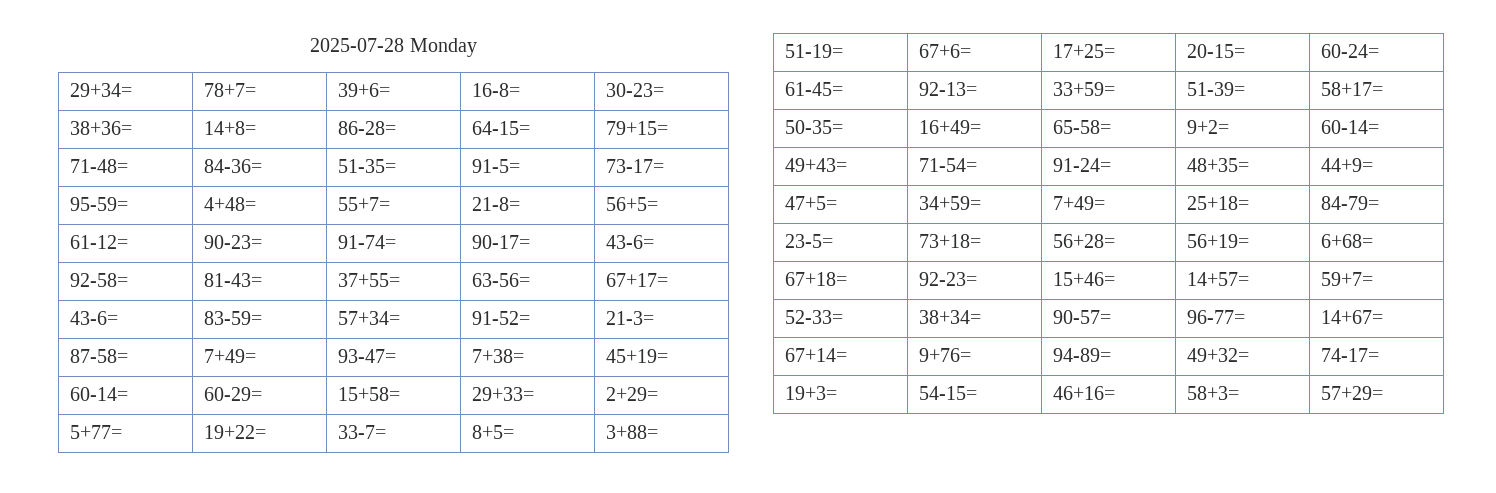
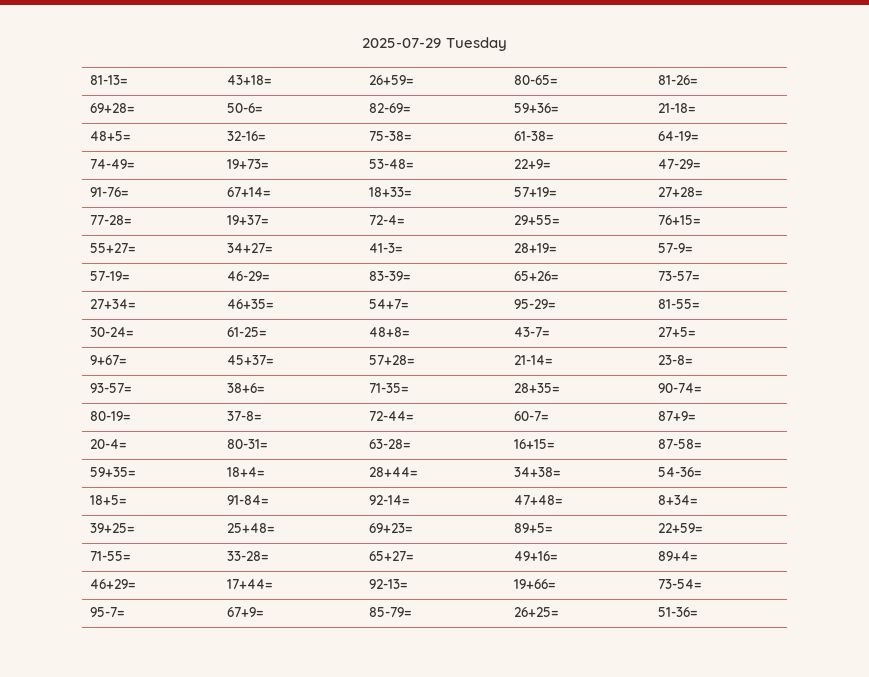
- 2025-07-28 Monday
- 29+34= | 78+7= | 39+6= | 16-8= | 30-23=
- 38+36= | 14+8= | 86-28= | 64-15= | 79+15=
- 71-48= | 84-36= | 51-35= | 91-5= | 73-17=
- 95-59= | 4+48= | 55+7= | 21-8= | 56+5=
- 61-12= | 90-23= | 91-74= | 90-17= | 43-6=
- 92-58= | 81-43= | 37+55= | 63-56= | 67+17=
- 43-6= | 83-59= | 57+34= | 91-52= | 21-3=
- 87-58= | 7+49= | 93-47= | 7+38= | 45+19=
- 60-14= | 60-29= | 15+58= | 29+33= | 2+29=
- 5+77= | 19+22= | 33-7= | 8+5= | 3+88=
- 51-19= | 67+6= | 17+25= | 20-15= | 60-24=
- 61-45= | 92-13= | 33+59= | 51-39= | 58+17=
- 50-35= | 16+49= | 65-58= | 9+2= | 60-14=
- 49+43= | 71-54= | 91-24= | 48+35= | 44+9=
- 47+5= | 34+59= | 7+49= | 25+18= | 84-79=
- 23-5= | 73+18= | 56+28= | 56+19= | 6+68=
- 67+18= | 92-23= | 15+46= | 14+57= | 59+7=
- 52-33= | 38+34= | 90-57= | 96-77= | 14+67=
- 67+14= | 9+76= | 94-89= | 49+32= | 74-17=
- 19+3= | 54-15= | 46+16= | 58+3= | 57+29=
+ 2025-07-29 Tuesday
+ 81-13= | 43+18= | 26+59= | 80-65= | 81-26=
+ 69+28= | 50-6= | 82-69= | 59+36= | 21-18=
+ 48+5= | 32-16= | 75-38= | 61-38= | 64-19=
+ 74-49= | 19+73= | 53-48= | 22+9= | 47-29=
+ 91-76= | 67+14= | 18+33= | 57+19= | 27+28=
+ 77-28= | 19+37= | 72-4= | 29+55= | 76+15=
+ 55+27= | 34+27= | 41-3= | 28+19= | 57-9=
+ 57-19= | 46-29= | 83-39= | 65+26= | 73-57=
+ 27+34= | 46+35= | 54+7= | 95-29= | 81-55=
+ 30-24= | 61-25= | 48+8= | 43-7= | 27+5=
+ 9+67= | 45+37= | 57+28= | 21-14= | 23-8=
+ 93-57= | 38+6= | 71-35= | 28+35= | 90-74=
+ 80-19= | 37-8= | 72-44= | 60-7= | 87+9=
+ 20-4= | 80-31= | 63-28= | 16+15= | 87-58=
+ 59+35= | 18+4= | 28+44= | 34+38= | 54-36=
+ 18+5= | 91-84= | 92-14= | 47+48= | 8+34=
+ 39+25= | 25+48= | 69+23= | 89+5= | 22+59=
+ 71-55= | 33-28= | 65+27= | 49+16= | 89+4=
+ 46+29= | 17+44= | 92-13= | 19+66= | 73-54=
+ 95-7= | 67+9= | 85-79= | 26+25= | 51-36=

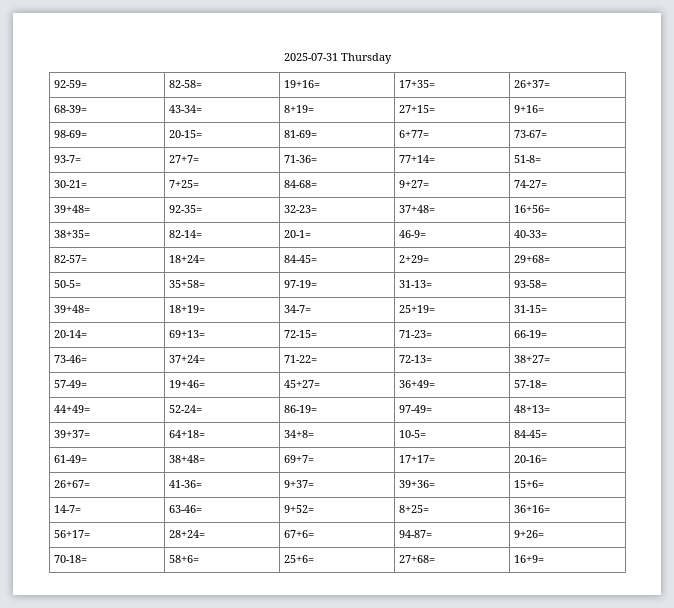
- 2025-07-29 Tuesday
- 81-13= | 43+18= | 26+59= | 80-65= | 81-26=
- 69+28= | 50-6= | 82-69= | 59+36= | 21-18=
- 48+5= | 32-16= | 75-38= | 61-38= | 64-19=
- 74-49= | 19+73= | 53-48= | 22+9= | 47-29=
- 91-76= | 67+14= | 18+33= | 57+19= | 27+28=
- 77-28= | 19+37= | 72-4= | 29+55= | 76+15=
- 55+27= | 34+27= | 41-3= | 28+19= | 57-9=
- 57-19= | 46-29= | 83-39= | 65+26= | 73-57=
- 27+34= | 46+35= | 54+7= | 95-29= | 81-55=
- 30-24= | 61-25= | 48+8= | 43-7= | 27+5=
- 9+67= | 45+37= | 57+28= | 21-14= | 23-8=
- 93-57= | 38+6= | 71-35= | 28+35= | 90-74=
- 80-19= | 37-8= | 72-44= | 60-7= | 87+9=
- 20-4= | 80-31= | 63-28= | 16+15= | 87-58=
- 59+35= | 18+4= | 28+44= | 34+38= | 54-36=
- 18+5= | 91-84= | 92-14= | 47+48= | 8+34=
- 39+25= | 25+48= | 69+23= | 89+5= | 22+59=
- 71-55= | 33-28= | 65+27= | 49+16= | 89+4=
- 46+29= | 17+44= | 92-13= | 19+66= | 73-54=
- 95-7= | 67+9= | 85-79= | 26+25= | 51-36=
+ 2025-07-31 Thursday
+ 92-59= | 82-58= | 19+16= | 17+35= | 26+37=
+ 68-39= | 43-34= | 8+19= | 27+15= | 9+16=
+ 98-69= | 20-15= | 81-69= | 6+77= | 73-67=
+ 93-7= | 27+7= | 71-36= | 77+14= | 51-8=
+ 30-21= | 7+25= | 84-68= | 9+27= | 74-27=
+ 39+48= | 92-35= | 32-23= | 37+48= | 16+56=
+ 38+35= | 82-14= | 20-1= | 46-9= | 40-33=
+ 82-57= | 18+24= | 84-45= | 2+29= | 29+68=
+ 50-5= | 35+58= | 97-19= | 31-13= | 93-58=
+ 39+48= | 18+19= | 34-7= | 25+19= | 31-15=
+ 20-14= | 69+13= | 72-15= | 71-23= | 66-19=
+ 73-46= | 37+24= | 71-22= | 72-13= | 38+27=
+ 57-49= | 19+46= | 45+27= | 36+49= | 57-18=
+ 44+49= | 52-24= | 86-19= | 97-49= | 48+13=
+ 39+37= | 64+18= | 34+8= | 10-5= | 84-45=
+ 61-49= | 38+48= | 69+7= | 17+17= | 20-16=
+ 26+67= | 41-36= | 9+37= | 39+36= | 15+6=
+ 14-7= | 63-46= | 9+52= | 8+25= | 36+16=
+ 56+17= | 28+24= | 67+6= | 94-87= | 9+26=
+ 70-18= | 58+6= | 25+6= | 27+68= | 16+9=

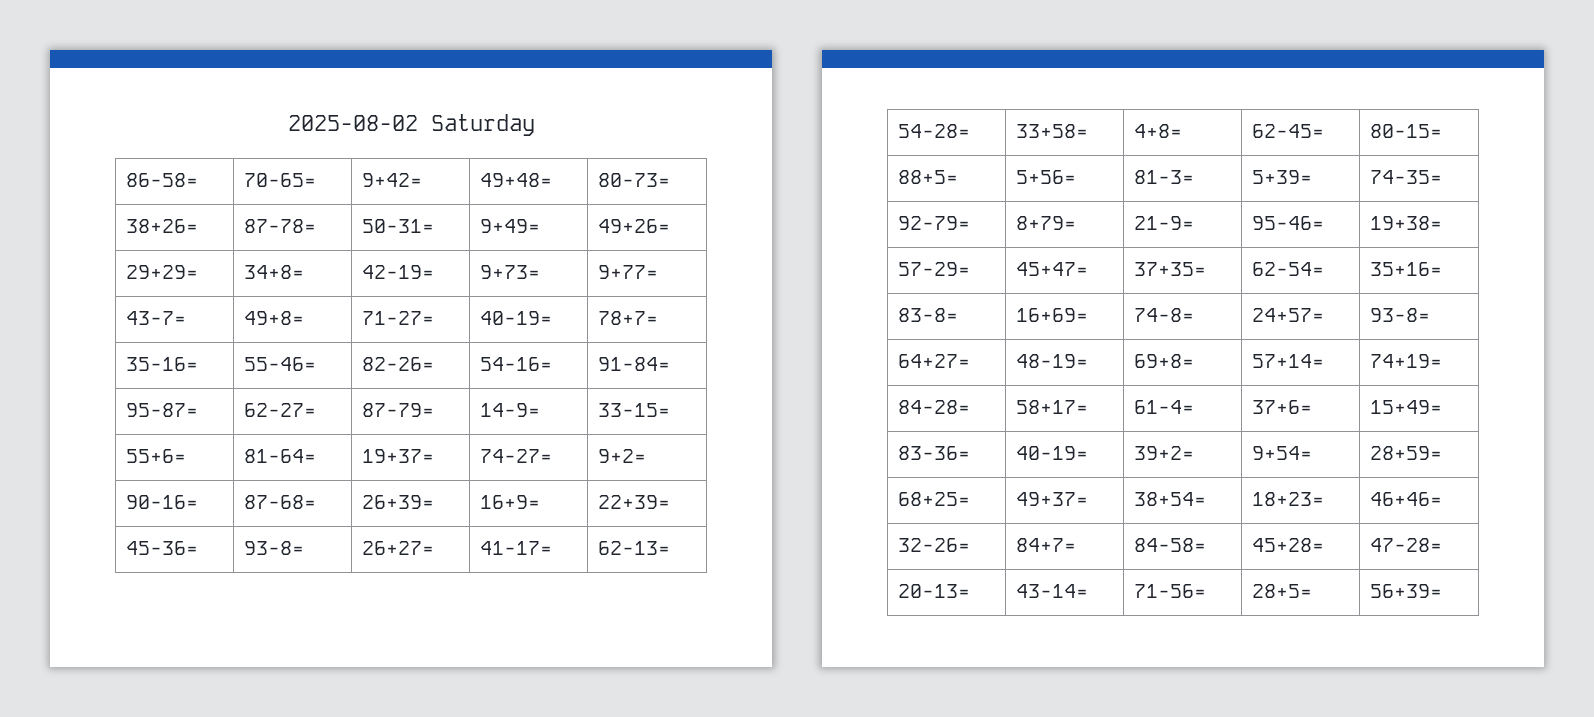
- 2025-07-31 Thursday
- 92-59= | 82-58= | 19+16= | 17+35= | 26+37=
- 68-39= | 43-34= | 8+19= | 27+15= | 9+16=
- 98-69= | 20-15= | 81-69= | 6+77= | 73-67=
- 93-7= | 27+7= | 71-36= | 77+14= | 51-8=
- 30-21= | 7+25= | 84-68= | 9+27= | 74-27=
- 39+48= | 92-35= | 32-23= | 37+48= | 16+56=
- 38+35= | 82-14= | 20-1= | 46-9= | 40-33=
- 82-57= | 18+24= | 84-45= | 2+29= | 29+68=
- 50-5= | 35+58= | 97-19= | 31-13= | 93-58=
- 39+48= | 18+19= | 34-7= | 25+19= | 31-15=
- 20-14= | 69+13= | 72-15= | 71-23= | 66-19=
- 73-46= | 37+24= | 71-22= | 72-13= | 38+27=
- 57-49= | 19+46= | 45+27= | 36+49= | 57-18=
- 44+49= | 52-24= | 86-19= | 97-49= | 48+13=
- 39+37= | 64+18= | 34+8= | 10-5= | 84-45=
- 61-49= | 38+48= | 69+7= | 17+17= | 20-16=
- 26+67= | 41-36= | 9+37= | 39+36= | 15+6=
- 14-7= | 63-46= | 9+52= | 8+25= | 36+16=
- 56+17= | 28+24= | 67+6= | 94-87= | 9+26=
- 70-18= | 58+6= | 25+6= | 27+68= | 16+9=
+ 2025-08-02 Saturday
+ 86-58= | 70-65= | 9+42= | 49+48= | 80-73=
+ 38+26= | 87-78= | 50-31= | 9+49= | 49+26=
+ 29+29= | 34+8= | 42-19= | 9+73= | 9+77=
+ 43-7= | 49+8= | 71-27= | 40-19= | 78+7=
+ 35-16= | 55-46= | 82-26= | 54-16= | 91-84=
+ 95-87= | 62-27= | 87-79= | 14-9= | 33-15=
+ 55+6= | 81-64= | 19+37= | 74-27= | 9+2=
+ 90-16= | 87-68= | 26+39= | 16+9= | 22+39=
+ 45-36= | 93-8= | 26+27= | 41-17= | 62-13=
+ 54-28= | 33+58= | 4+8= | 62-45= | 80-15=
+ 88+5= | 5+56= | 81-3= | 5+39= | 74-35=
+ 92-79= | 8+79= | 21-9= | 95-46= | 19+38=
+ 57-29= | 45+47= | 37+35= | 62-54= | 35+16=
+ 83-8= | 16+69= | 74-8= | 24+57= | 93-8=
+ 64+27= | 48-19= | 69+8= | 57+14= | 74+19=
+ 84-28= | 58+17= | 61-4= | 37+6= | 15+49=
+ 83-36= | 40-19= | 39+2= | 9+54= | 28+59=
+ 68+25= | 49+37= | 38+54= | 18+23= | 46+46=
+ 32-26= | 84+7= | 84-58= | 45+28= | 47-28=
+ 20-13= | 43-14= | 71-56= | 28+5= | 56+39=

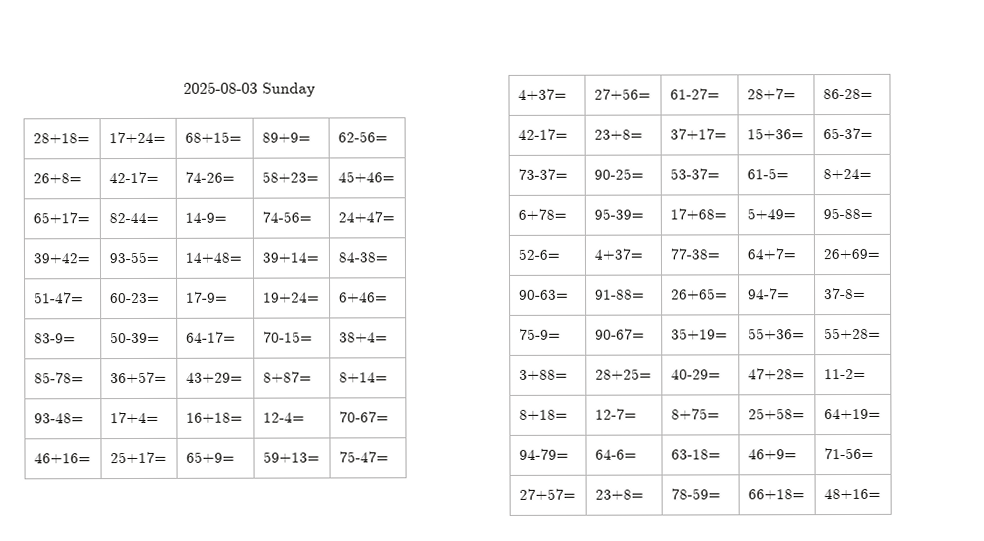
- 2025-08-02 Saturday
- 86-58= | 70-65= | 9+42= | 49+48= | 80-73=
- 38+26= | 87-78= | 50-31= | 9+49= | 49+26=
- 29+29= | 34+8= | 42-19= | 9+73= | 9+77=
- 43-7= | 49+8= | 71-27= | 40-19= | 78+7=
- 35-16= | 55-46= | 82-26= | 54-16= | 91-84=
- 95-87= | 62-27= | 87-79= | 14-9= | 33-15=
- 55+6= | 81-64= | 19+37= | 74-27= | 9+2=
- 90-16= | 87-68= | 26+39= | 16+9= | 22+39=
- 45-36= | 93-8= | 26+27= | 41-17= | 62-13=
- 54-28= | 33+58= | 4+8= | 62-45= | 80-15=
- 88+5= | 5+56= | 81-3= | 5+39= | 74-35=
- 92-79= | 8+79= | 21-9= | 95-46= | 19+38=
- 57-29= | 45+47= | 37+35= | 62-54= | 35+16=
- 83-8= | 16+69= | 74-8= | 24+57= | 93-8=
- 64+27= | 48-19= | 69+8= | 57+14= | 74+19=
- 84-28= | 58+17= | 61-4= | 37+6= | 15+49=
- 83-36= | 40-19= | 39+2= | 9+54= | 28+59=
- 68+25= | 49+37= | 38+54= | 18+23= | 46+46=
- 32-26= | 84+7= | 84-58= | 45+28= | 47-28=
- 20-13= | 43-14= | 71-56= | 28+5= | 56+39=
+ 2025-08-03 Sunday
+ 28+18= | 17+24= | 68+15= | 89+9= | 62-56=
+ 26+8= | 42-17= | 74-26= | 58+23= | 45+46=
+ 65+17= | 82-44= | 14-9= | 74-56= | 24+47=
+ 39+42= | 93-55= | 14+48= | 39+14= | 84-38=
+ 51-47= | 60-23= | 17-9= | 19+24= | 6+46=
+ 83-9= | 50-39= | 64-17= | 70-15= | 38+4=
+ 85-78= | 36+57= | 43+29= | 8+87= | 8+14=
+ 93-48= | 17+4= | 16+18= | 12-4= | 70-67=
+ 46+16= | 25+17= | 65+9= | 59+13= | 75-47=
+ 4+37= | 27+56= | 61-27= | 28+7= | 86-28=
+ 42-17= | 23+8= | 37+17= | 15+36= | 65-37=
+ 73-37= | 90-25= | 53-37= | 61-5= | 8+24=
+ 6+78= | 95-39= | 17+68= | 5+49= | 95-88=
+ 52-6= | 4+37= | 77-38= | 64+7= | 26+69=
+ 90-63= | 91-88= | 26+65= | 94-7= | 37-8=
+ 75-9= | 90-67= | 35+19= | 55+36= | 55+28=
+ 3+88= | 28+25= | 40-29= | 47+28= | 11-2=
+ 8+18= | 12-7= | 8+75= | 25+58= | 64+19=
+ 94-79= | 64-6= | 63-18= | 46+9= | 71-56=
+ 27+57= | 23+8= | 78-59= | 66+18= | 48+16=

